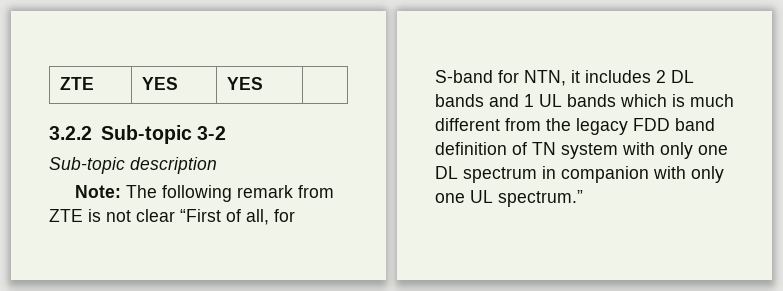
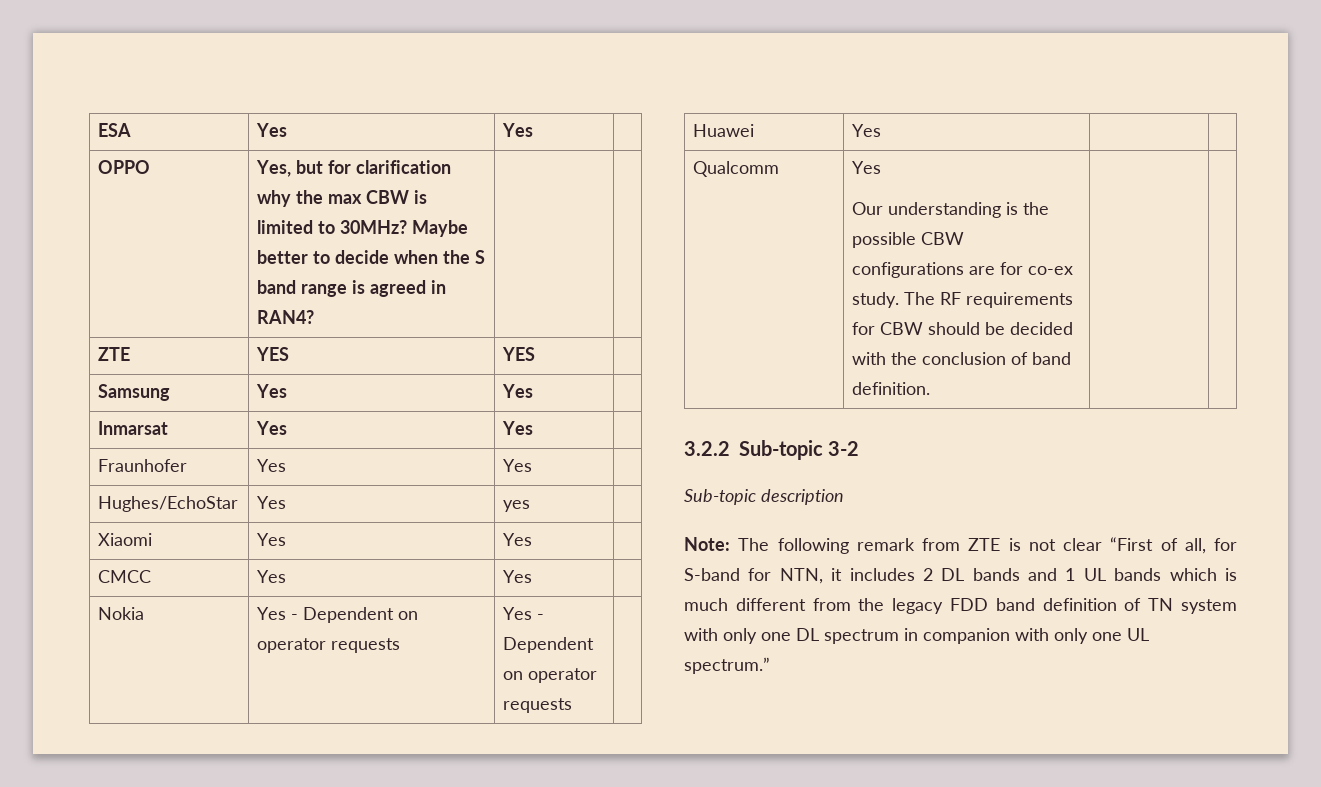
+ ESA | Yes | Yes |
+ OPPO | Yes, but for clarification why the max CBW is limited to 30MHz? Maybe better to decide when the S band range is agreed in RAN4? | |
  ZTE | YES | YES |
+ Samsung | Yes | Yes |
+ Inmarsat | Yes | Yes |
+ Fraunhofer | Yes | Yes |
+ Hughes/EchoStar | Yes | yes |
+ Xiaomi | Yes | Yes |
+ CMCC | Yes | Yes |
+ Nokia | Yes - Dependent on operator requests | Yes - Dependent on operator requests |
+ Huawei | Yes | |
+ Qualcomm | Yes
+ Our understanding is the possible CBW configurations are for co-ex study. The RF requirements for CBW should be decided with the conclusion of band definition. | |

